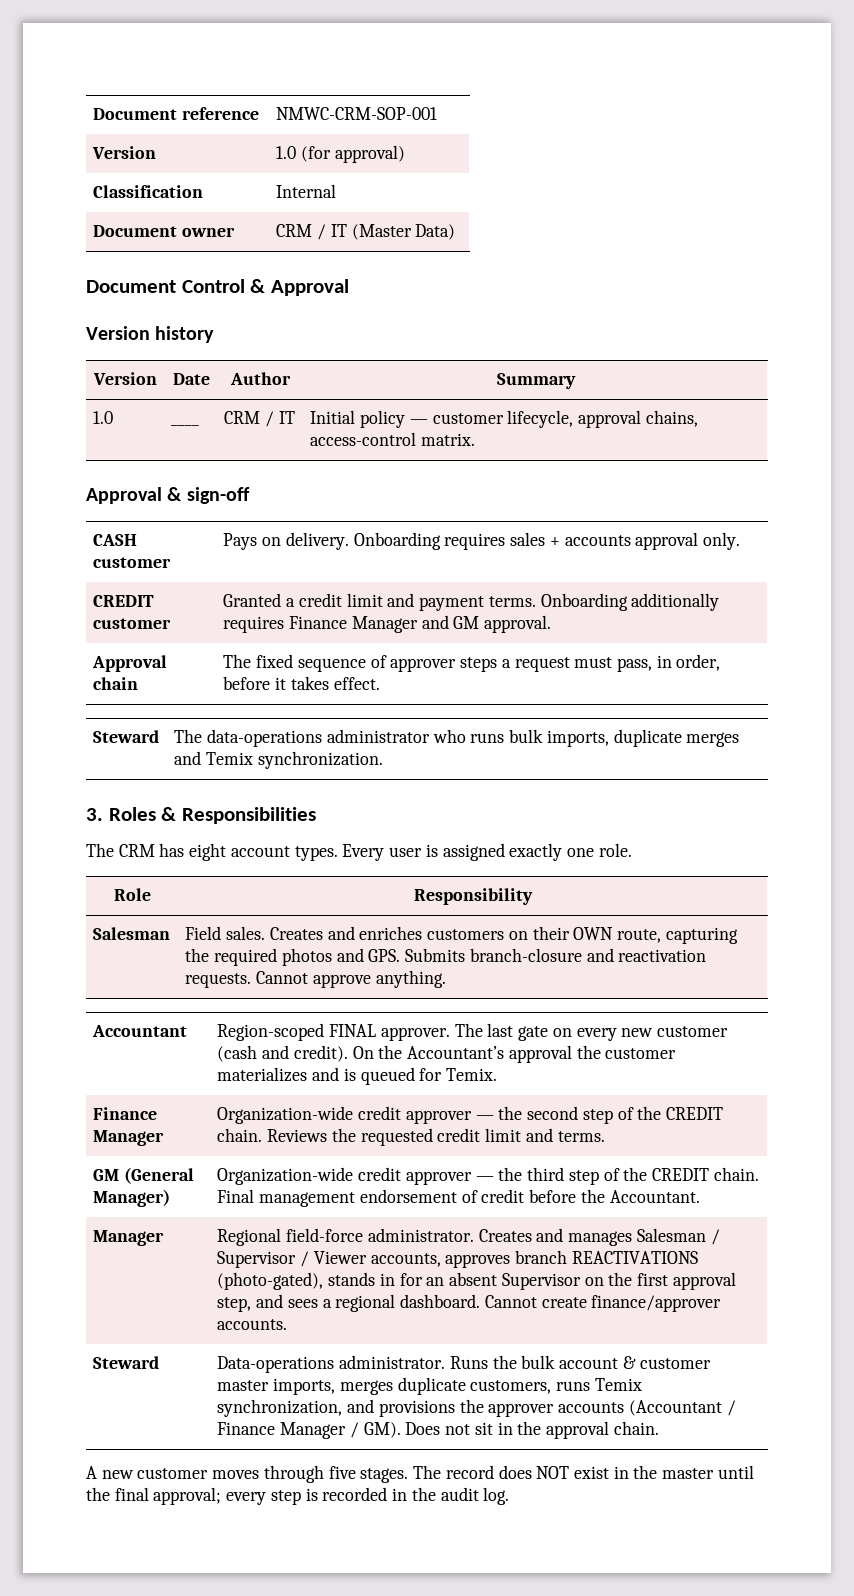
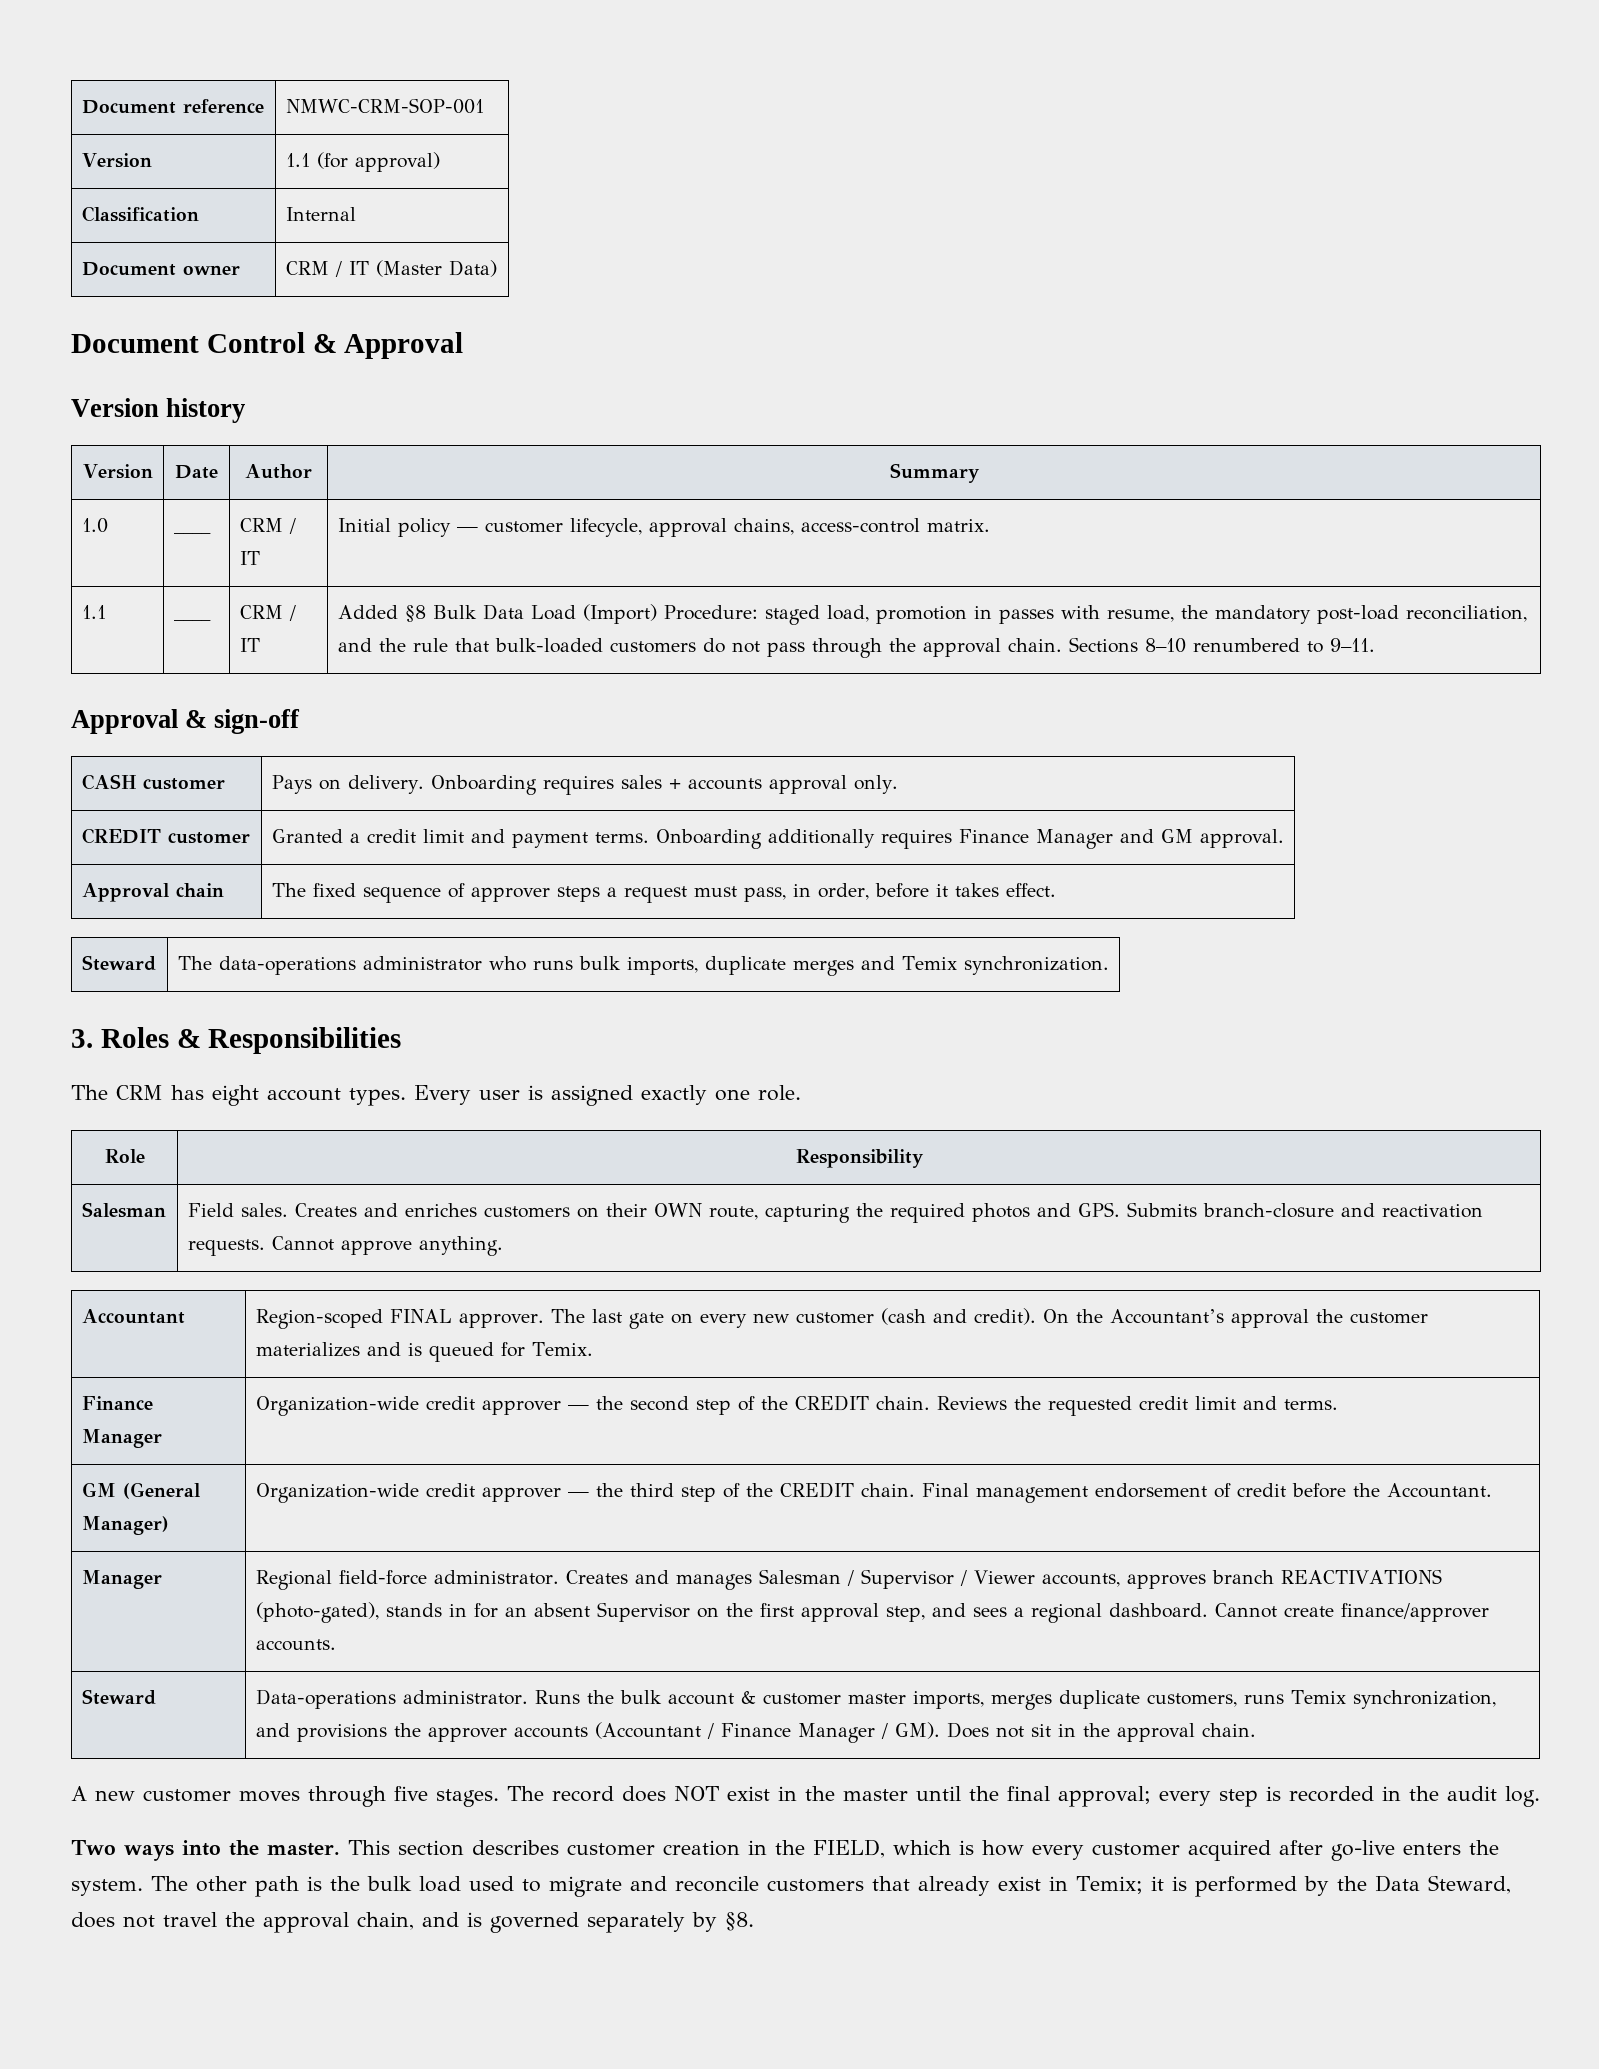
- Version | 1.0 (for approval)
+ Version | 1.1 (for approval)
+ 1.1 | ____ | CRM / IT | Added §8 Bulk Data Load (Import) Procedure: staged load, promotion in passes with resume, the mandatory post-load reconciliation, and the rule that bulk-loaded customers do not pass through the approval chain. Sections 8–10 renumbered to 9–11.
+ Two ways into the master. This section describes customer creation in the FIELD, which is how every customer acquired after go-live enters the system. The other path is the bulk load used to migrate and reconcile customers that already exist in Temix; it is performed by the Data Steward, does not travel the approval chain, and is governed separately by §8.

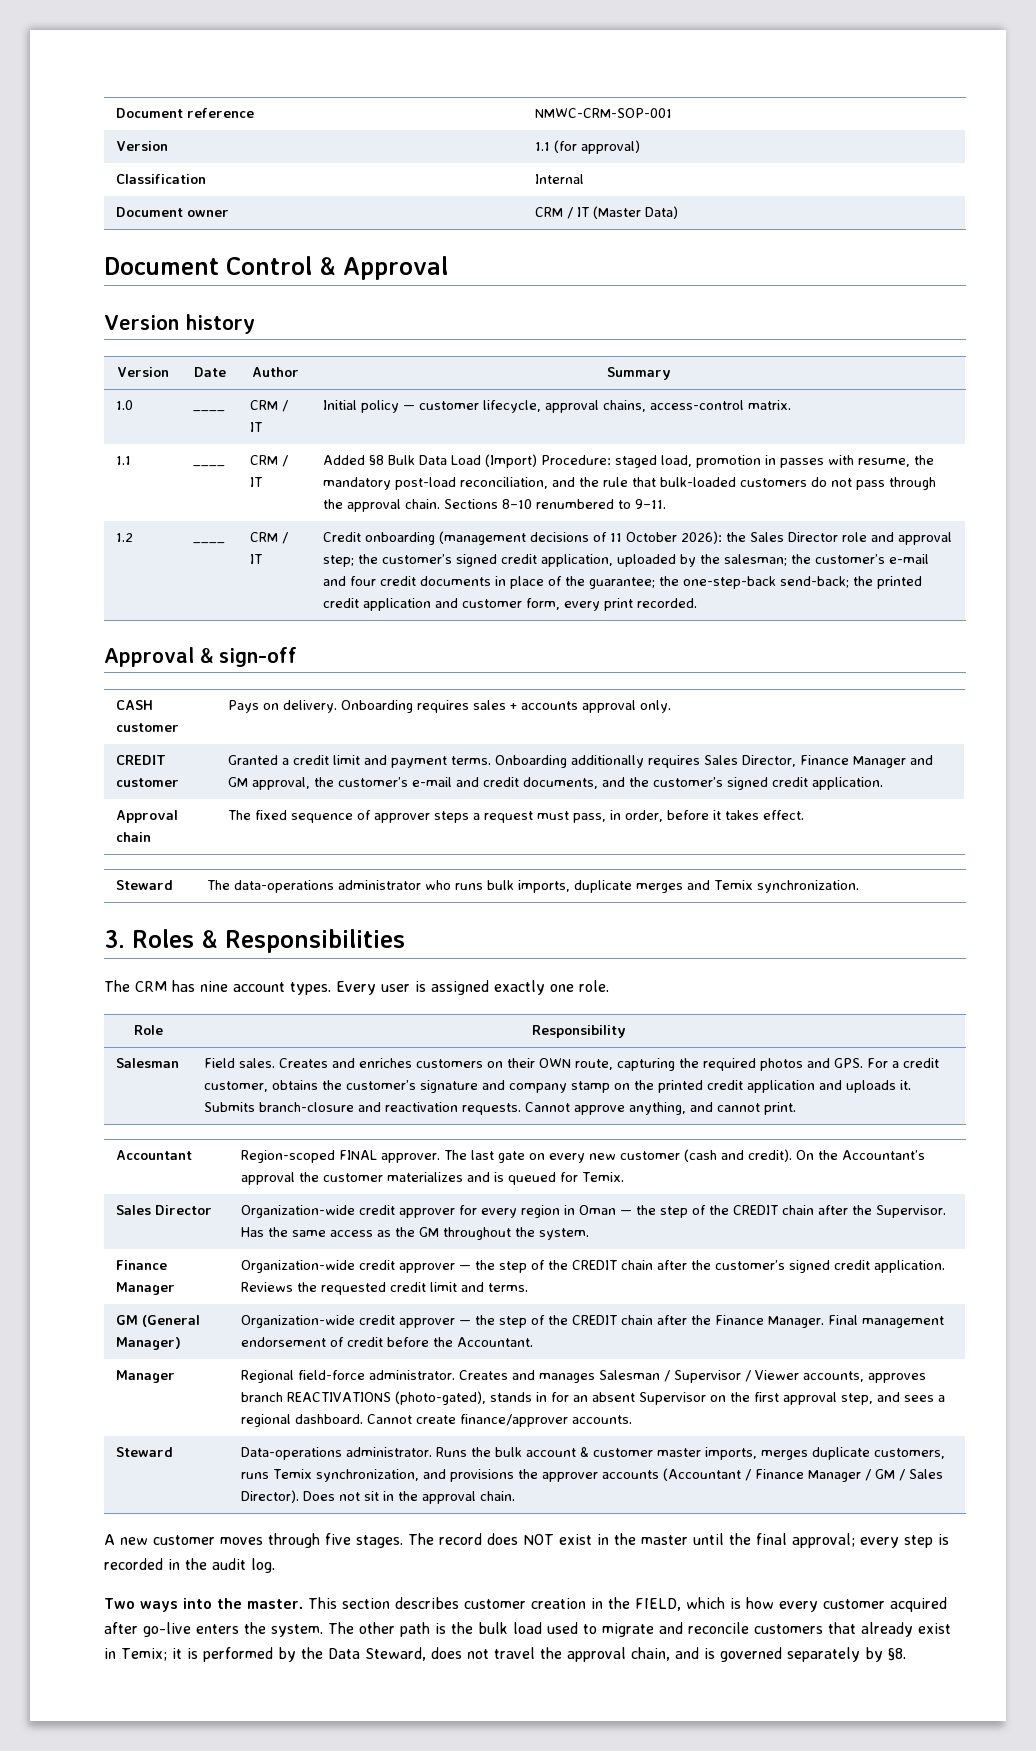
+ 1.2 | ____ | CRM / IT | Credit onboarding (management decisions of 11 October 2026): the Sales Director role and approval step; the customer’s signed credit application, uploaded by the salesman; the customer’s e-mail and four credit documents in place of the guarantee; the one-step-back send-back; the printed credit application and customer form, every print recorded.
- CREDIT customer | Granted a credit limit and payment terms. Onboarding additionally requires Finance Manager and GM approval.
+ CREDIT customer | Granted a credit limit and payment terms. Onboarding additionally requires Sales Director, Finance Manager and GM approval, the customer’s e-mail and credit documents, and the customer’s signed credit application.
- The CRM has eight account types.
+ The CRM has nine account types.
- Creates and enriches customers on their OWN route, capturing the required photos and GPS. Submits branch-closure and reactivation requests.
+ Creates and enriches customers on their OWN route, capturing the required photos and GPS. For a credit customer, obtains the customer’s signature and company stamp on the printed credit application and uploads it. Submits branch-closure and reactivation requests.
- Cannot approve anything.
+ Cannot approve anything, and cannot print.
+ Sales Director | Organization-wide credit approver for every region in Oman — the step of the CREDIT chain after the Supervisor. Has the same access as the GM throughout the system.
- Finance Manager | Organization-wide credit approver — the second step of the CREDIT chain. Reviews the requested credit limit and terms.
+ Finance Manager | Organization-wide credit approver — the step of the CREDIT chain after the customer’s signed credit application. Reviews the requested credit limit and terms.
- GM (General Manager) | Organization-wide credit approver — the third step of the CREDIT chain. Final management endorsement of credit before the Accountant.
+ GM (General Manager) | Organization-wide credit approver — the step of the CREDIT chain after the Finance Manager. Final management endorsement of credit before the Accountant.
- Steward | Data-operations administrator. Runs the bulk account & customer master imports, merges duplicate customers, runs Temix synchronization, and provisions the approver accounts (Accountant / Finance Manager / GM). Does not sit in the approval chain.
+ Steward | Data-operations administrator. Runs the bulk account & customer master imports, merges duplicate customers, runs Temix synchronization, and provisions the approver accounts (Accountant / Finance Manager / GM / Sales Director). Does not sit in the approval chain.

